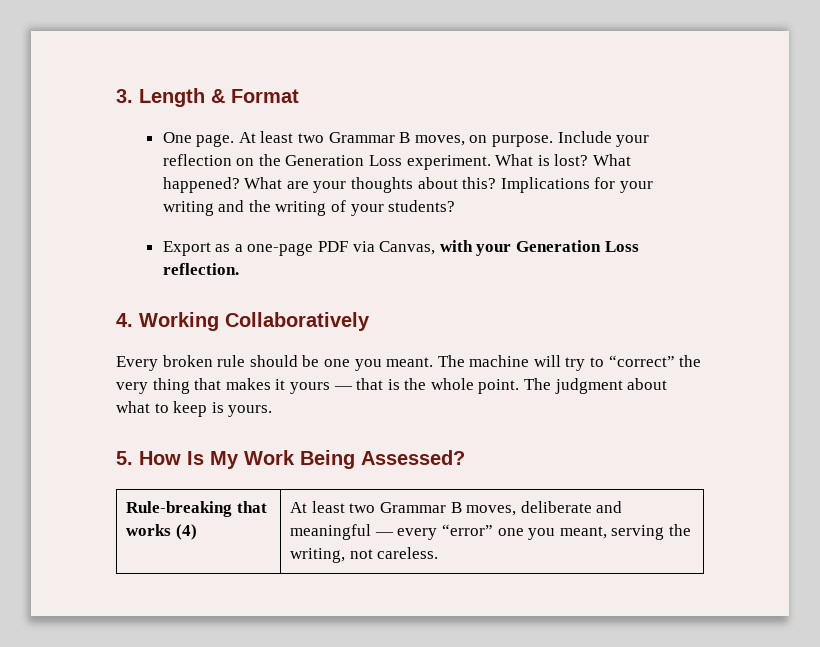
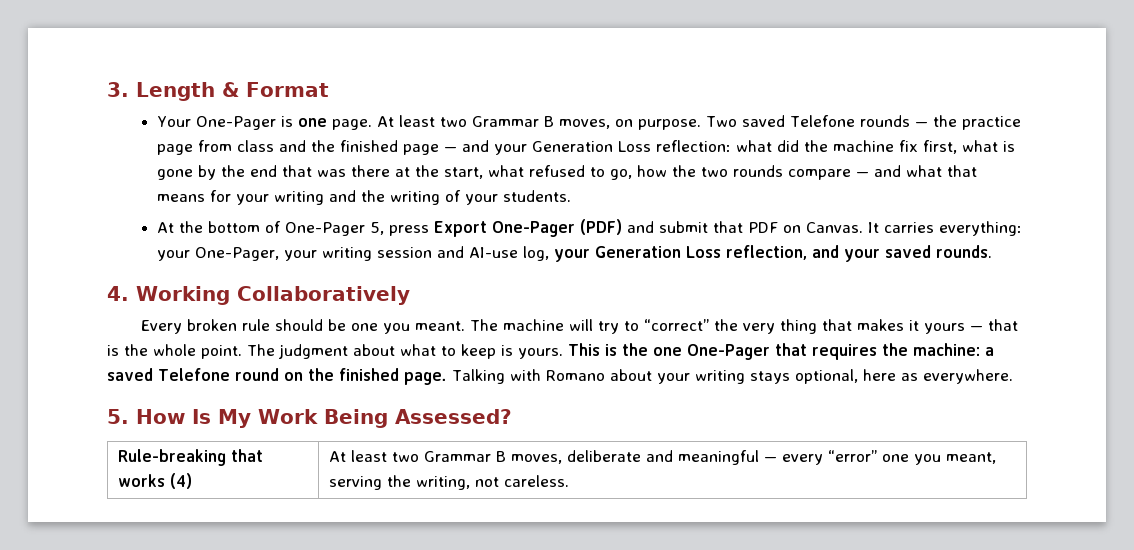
- One page.
+ Your One-Pager is one page.
- Include your reflection on the Generation Loss experiment. What is lost? What happened? What are your thoughts about this? Implications for your writing and the writing of your students?
- Export as a one-page PDF via Canvas, with your Generation Loss reflection.
+ Two saved Telefone rounds — the practice page from class and the finished page — and your Generation Loss reflection: what did the machine fix first, what is gone by the end that was there at the start, what refused to go, how the two rounds compare — and what that means for your writing and the writing of your students.
+ At the bottom of One-Pager 5, press Export One-Pager (PDF) and submit that PDF on Canvas. It carries everything: your One-Pager, your writing session and AI-use log, your Generation Loss reflection, and your saved rounds.
+ This is the one One-Pager that requires the machine: a saved Telefone round on the finished page. Talking with Romano about your writing stays optional, here as everywhere.

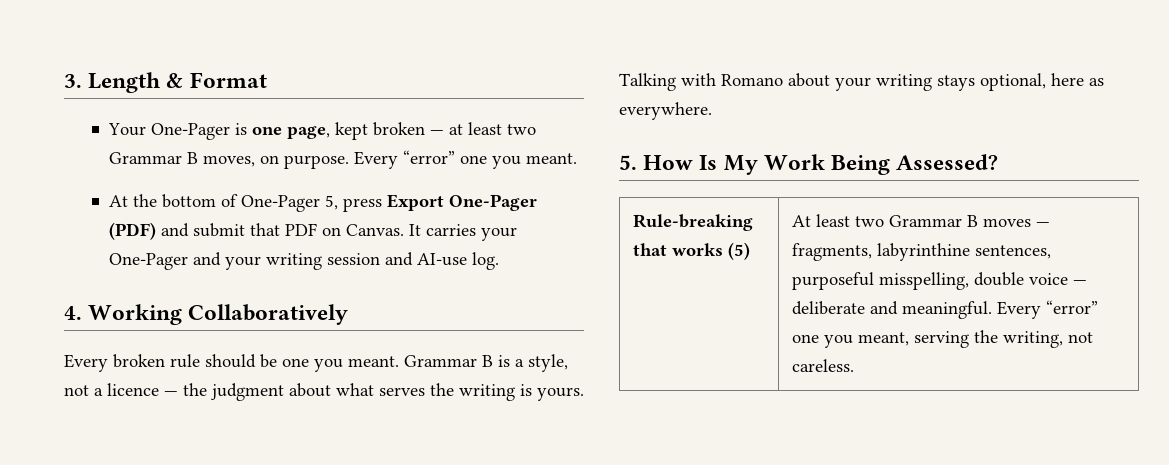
- Your One-Pager is one page. At least two Grammar B moves, on purpose.
+ Your One-Pager is one page, kept broken — at least two Grammar B moves, on purpose.
- Two saved Telefone rounds — the practice page from class and the finished page — and your Generation Loss reflection: what did the machine fix first, what is gone by the end that was there at the start, what refused to go, how the two rounds compare — and what that means for your writing and the writing of your students.
+ Every “error” one you meant.
- It carries everything: your One-Pager, your writing session and AI-use log, your Generation Loss reflection, and your saved rounds.
+ It carries your One-Pager and your writing session and AI-use log.
- The machine will try to “correct” the very thing that makes it yours — that is the whole point. The judgment about what to keep is yours. This is the one One-Pager that requires the machine: a saved Telefone round on the finished page.
+ Grammar B is a style, not a licence — the judgment about what serves the writing is yours.
- Rule-breaking that works (4) | At least two Grammar B moves, deliberate and meaningful — every “error” one you meant, serving the writing, not careless.
+ Rule-breaking that works (5) | At least two Grammar B moves — fragments, labyrinthine sentences, purposeful misspelling, double voice — deliberate and meaningful. Every “error” one you meant, serving the writing, not careless.

